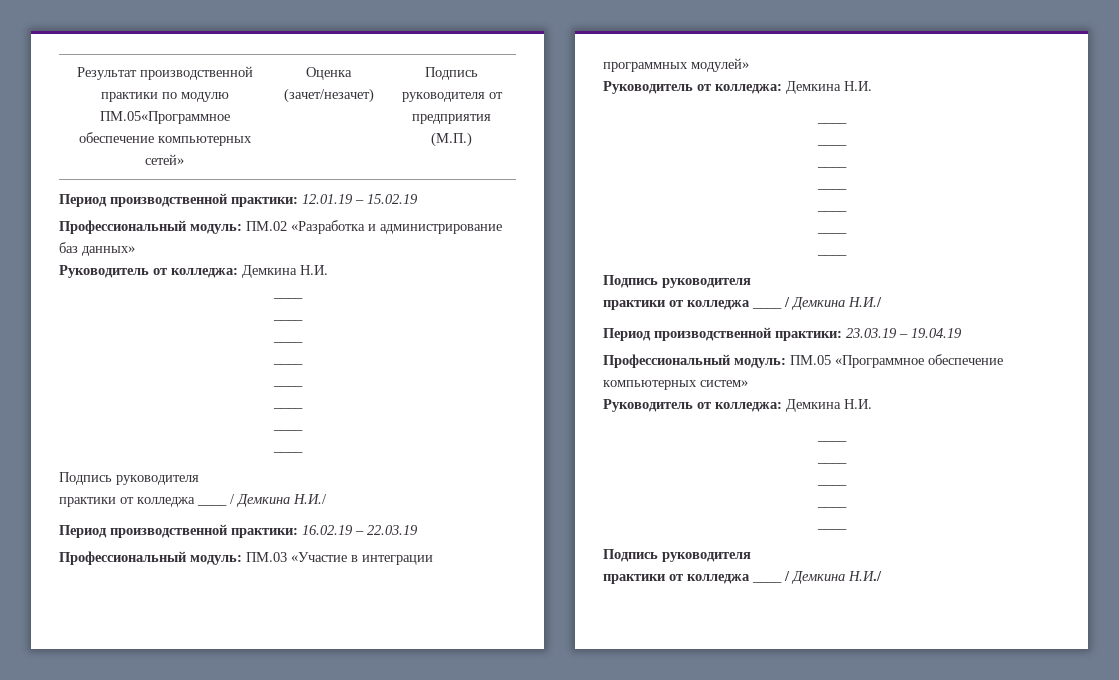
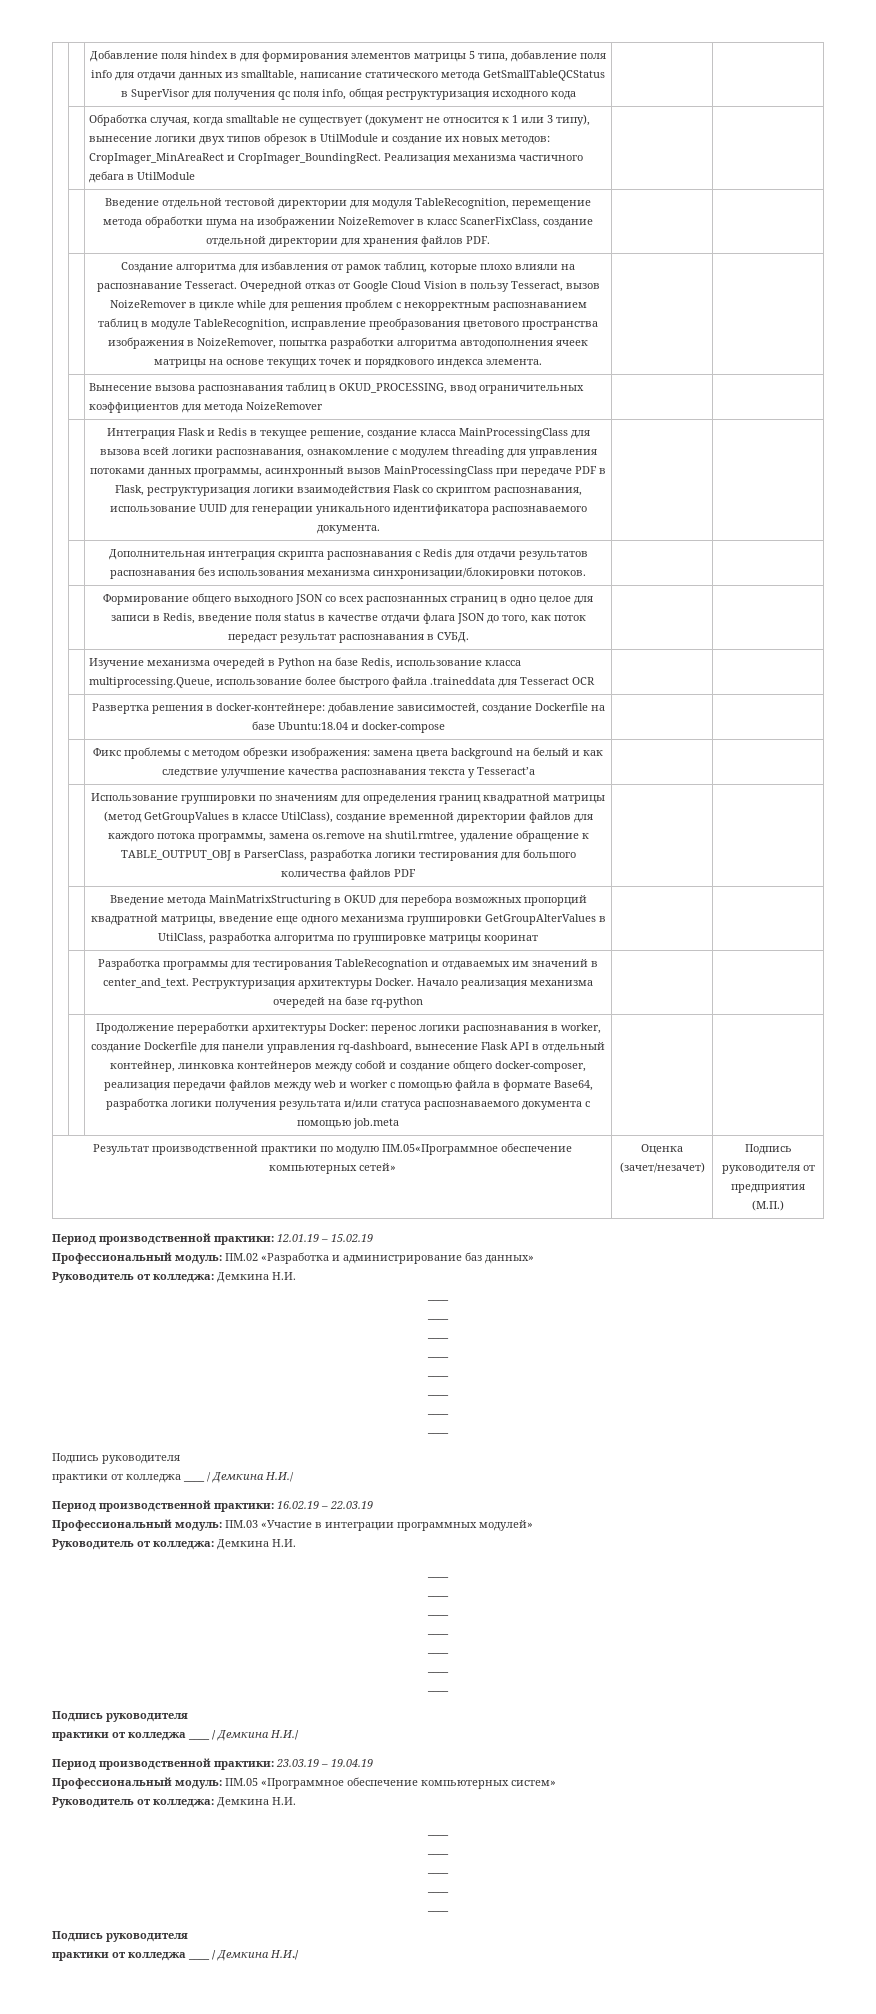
+ | | Добавление поля hindex в для формирования элементов матрицы 5 типа, добавление поля info для отдачи данных из smalltable, написание статического метода GetSmallTableQCStatus в SuperVisor для получения qc поля info, общая реструктуризация исходного кода | |
+ | | Обработка случая, когда smalltable не существует (документ не относится к 1 или 3 типу), вынесение логики двух типов обрезок в UtilModule и создание их новых методов: CropImager_MinAreaRect и CropImager_BoundingRect. Реализация механизма частичного дебага в UtilModule | |
+ | | Введение отдельной тестовой директории для модуля TableRecognition, перемещение метода обработки шума на изображении NoizeRemover в класс ScanerFixClass, создание отдельной директории для хранения файлов PDF. | |
+ | | Создание алгоритма для избавления от рамок таблиц, которые плохо влияли на распознавание Tesseract. Очередной отказ от Google Cloud Vision в пользу Tesseract, вызов NoizeRemover в цикле while для решения проблем с некорректным распознаванием таблиц в модуле TableRecognition, исправление преобразования цветового пространства изображения в NoizeRemover, попытка разработки алгоритма автодополнения ячеек матрицы на основе текущих точек и порядкового индекса элемента. | |
+ | | Вынесение вызова распознавания таблиц в OKUD_PROCESSING, ввод ограничительных коэффициентов для метода NoizeRemover | |
+ | | Интеграция Flask и Redis в текущее решение, создание класса MainProcessingClass для вызова всей логики распознавания, ознакомление с модулем threading для управления потоками данных программы, асинхронный вызов MainProcessingClass при передаче PDF в Flask, реструктуризация логики взаимодействия Flask со скриптом распознавания, использование UUID для генерации уникального идентификатора распознаваемого документа. | |
+ | | Дополнительная интеграция скрипта распознавания с Redis для отдачи результатов распознавания без использования механизма синхронизации/блокировки потоков. | |
+ | | Формирование общего выходного JSON со всех распознанных страниц в одно целое для записи в Redis, введение поля status в качестве отдачи флага JSON до того, как поток передаст результат распознавания в СУБД. | |
+ | | Изучение механизма очередей в Python на базе Redis, использование класса multiprocessing.Queue, использование более быстрого файла .traineddata для Tesseract OCR | |
+ | | Развертка решения в docker-контейнере: добавление зависимостей, создание Dockerfile на базе Ubuntu:18.04 и docker-compose | |
+ | | Фикс проблемы с методом обрезки изображения: замена цвета background на белый и как следствие улучшение качества распознавания текста у Tesseract’а | |
+ | | Использование группировки по значениям для определения границ квадратной матрицы (метод GetGroupValues в классе UtilClass), создание временной директории файлов для каждого потока программы, замена os.remove на shutil.rmtree, удаление обращение к TABLE_OUTPUT_OBJ в ParserClass, разработка логики тестирования для большого количества файлов PDF | |
+ | | Введение метода MainMatrixStructuring в OKUD для перебора возможных пропорций квадратной матрицы, введение еще одного механизма группировки GetGroupAlterValues в UtilClass, разработка алгоритма по группировке матрицы кооринат | |
+ | | Разработка программы для тестирования TableRecognation и отдаваемых им значений в center_and_text. Реструктуризация архитектуры Docker. Начало реализация механизма очередей на базе rq-python | |
+ | | Продолжение переработки архитектуры Docker: перенос логики распознавания в worker, создание Dockerfile для панели управления rq-dashboard, вынесение Flask API в отдельный контейнер, линковка контейнеров между собой и создание общего docker-composer, реализация передачи файлов между web и worker с помощью файла в формате Base64, разработка логики получения результата и/или статуса распознаваемого документа с помощью job.meta

